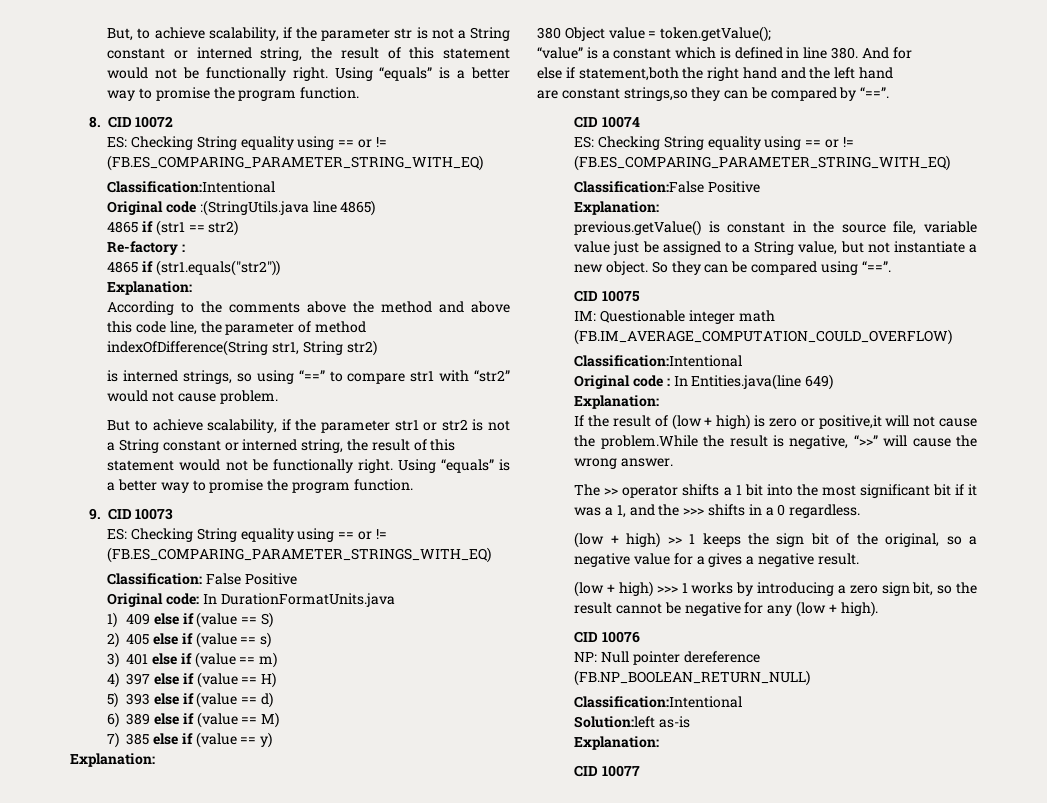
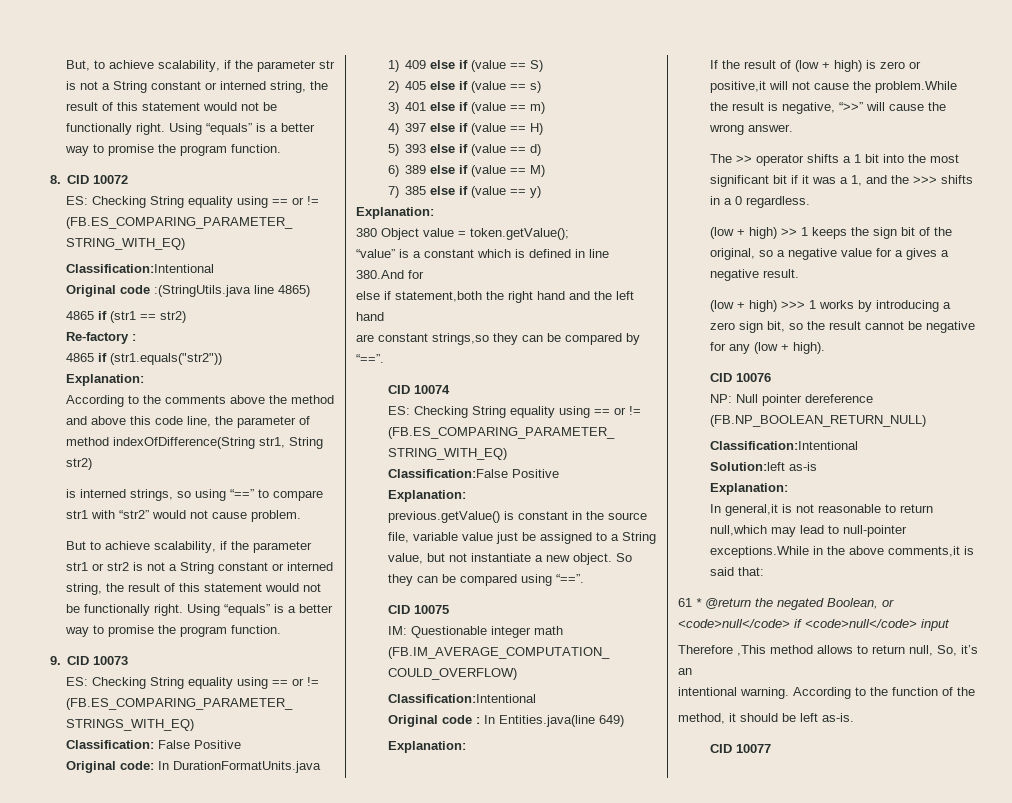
- “value” is a constant which is defined in line 380. And for
+ “value” is a constant which is defined in line 380.And for
+ In general,it is not reasonable to return null,which may lead to null-pointer exceptions.While in the above comments,it is said that:
+ 61 * @return the negated Boolean, or <code>null</code> if <code>null</code> input
+ Therefore ,This method allows to return null, So, it’s an
+ intentional warning. According to the function of the
+ method, it should be left as-is.

